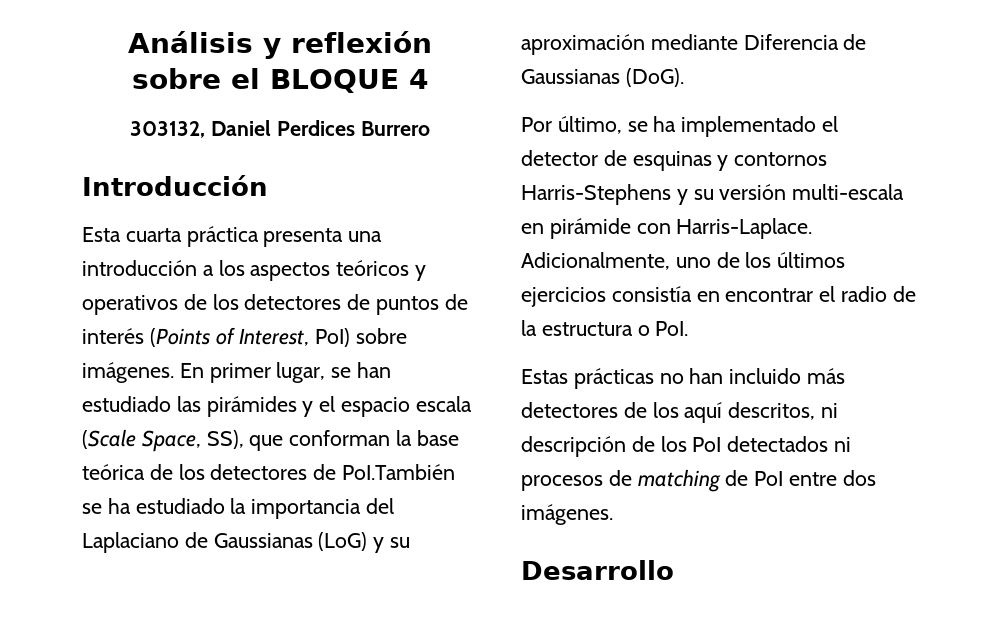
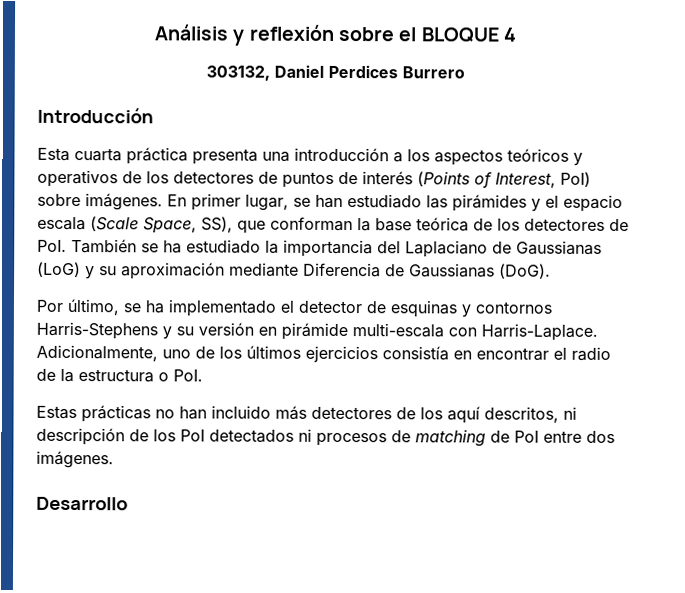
- En primer lugar, se han estudiado las pirámides y el espacio escala (Scale Space, SS), que conforman la base teórica de los detectores de PoI.También se ha estudiado la importancia del Laplaciano de Gaussianas (LoG) y su aproximación mediante Diferencia de Gaussianas (DoG).
+ En primer lugar, se han estudiado las pirámides y el espacio escala (Scale Space, SS), que conforman la base teórica de los detectores de PoI. También se ha estudiado la importancia del Laplaciano de Gaussianas (LoG) y su aproximación mediante Diferencia de Gaussianas (DoG).
- Por último, se ha implementado el detector de esquinas y contornos Harris-Stephens y su versión multi-escala en pirámide con Harris-Laplace.
+ Por último, se ha implementado el detector de esquinas y contornos Harris-Stephens y su versión en pirámide multi-escala con Harris-Laplace.

